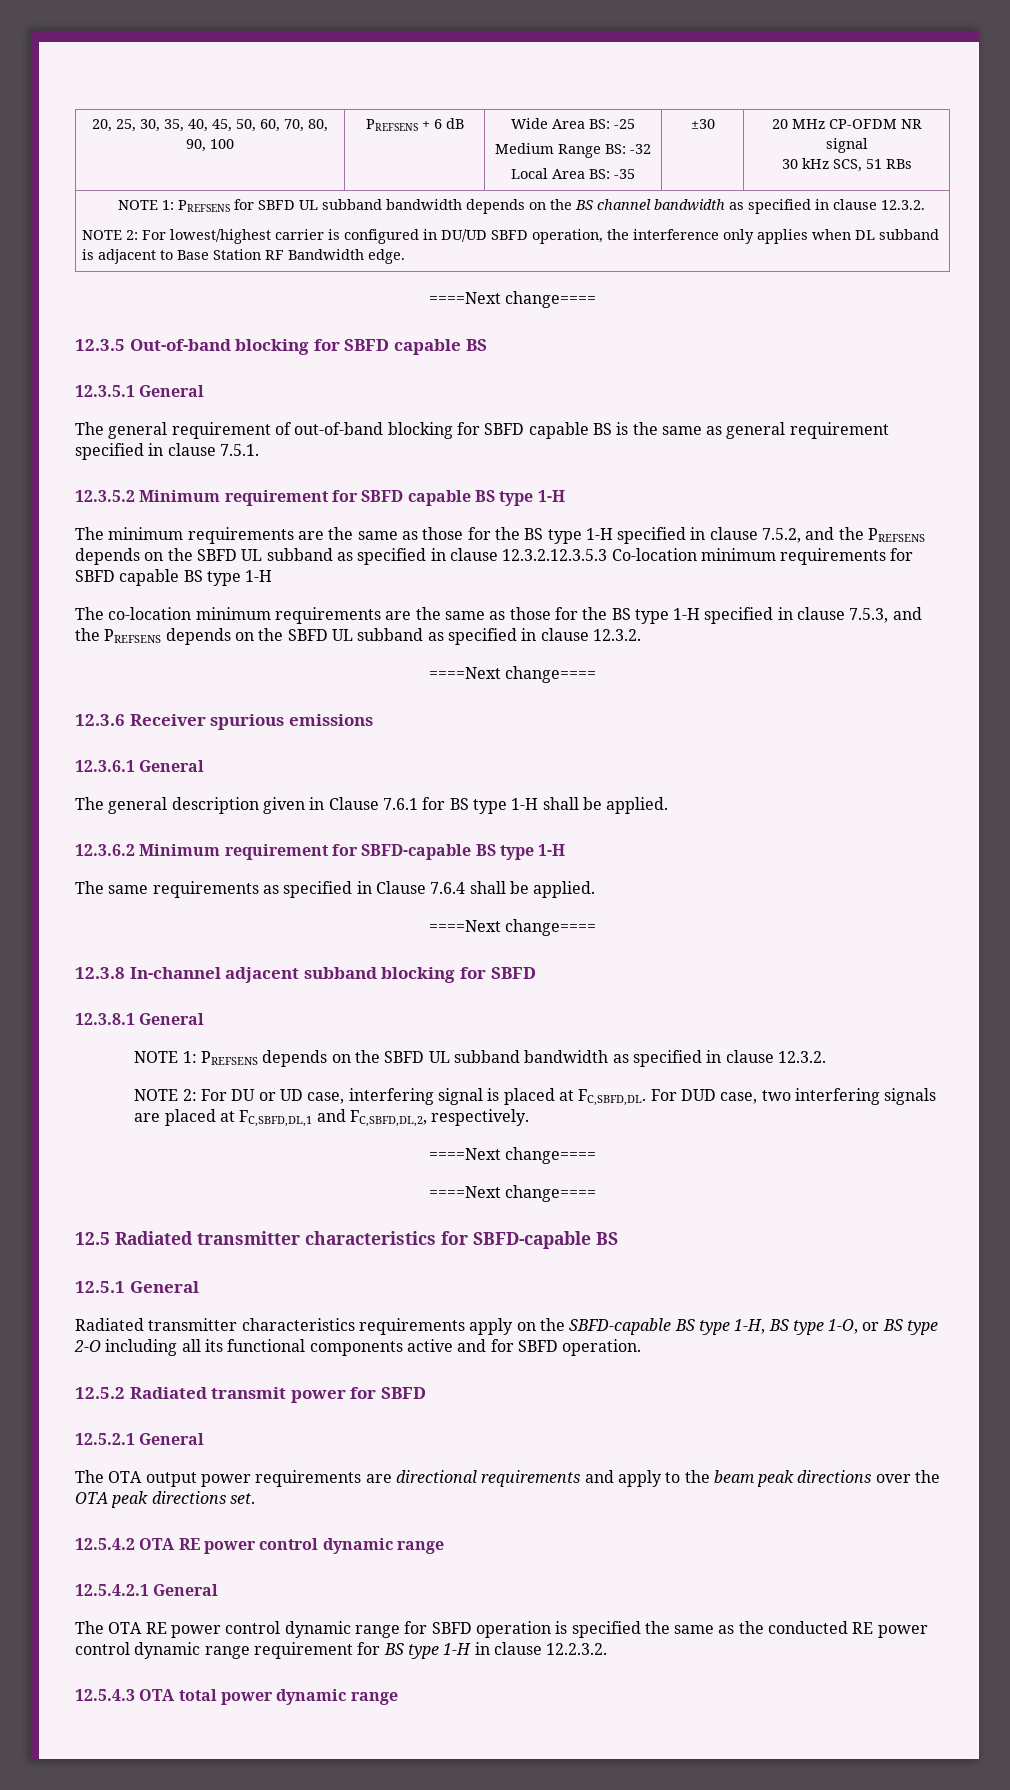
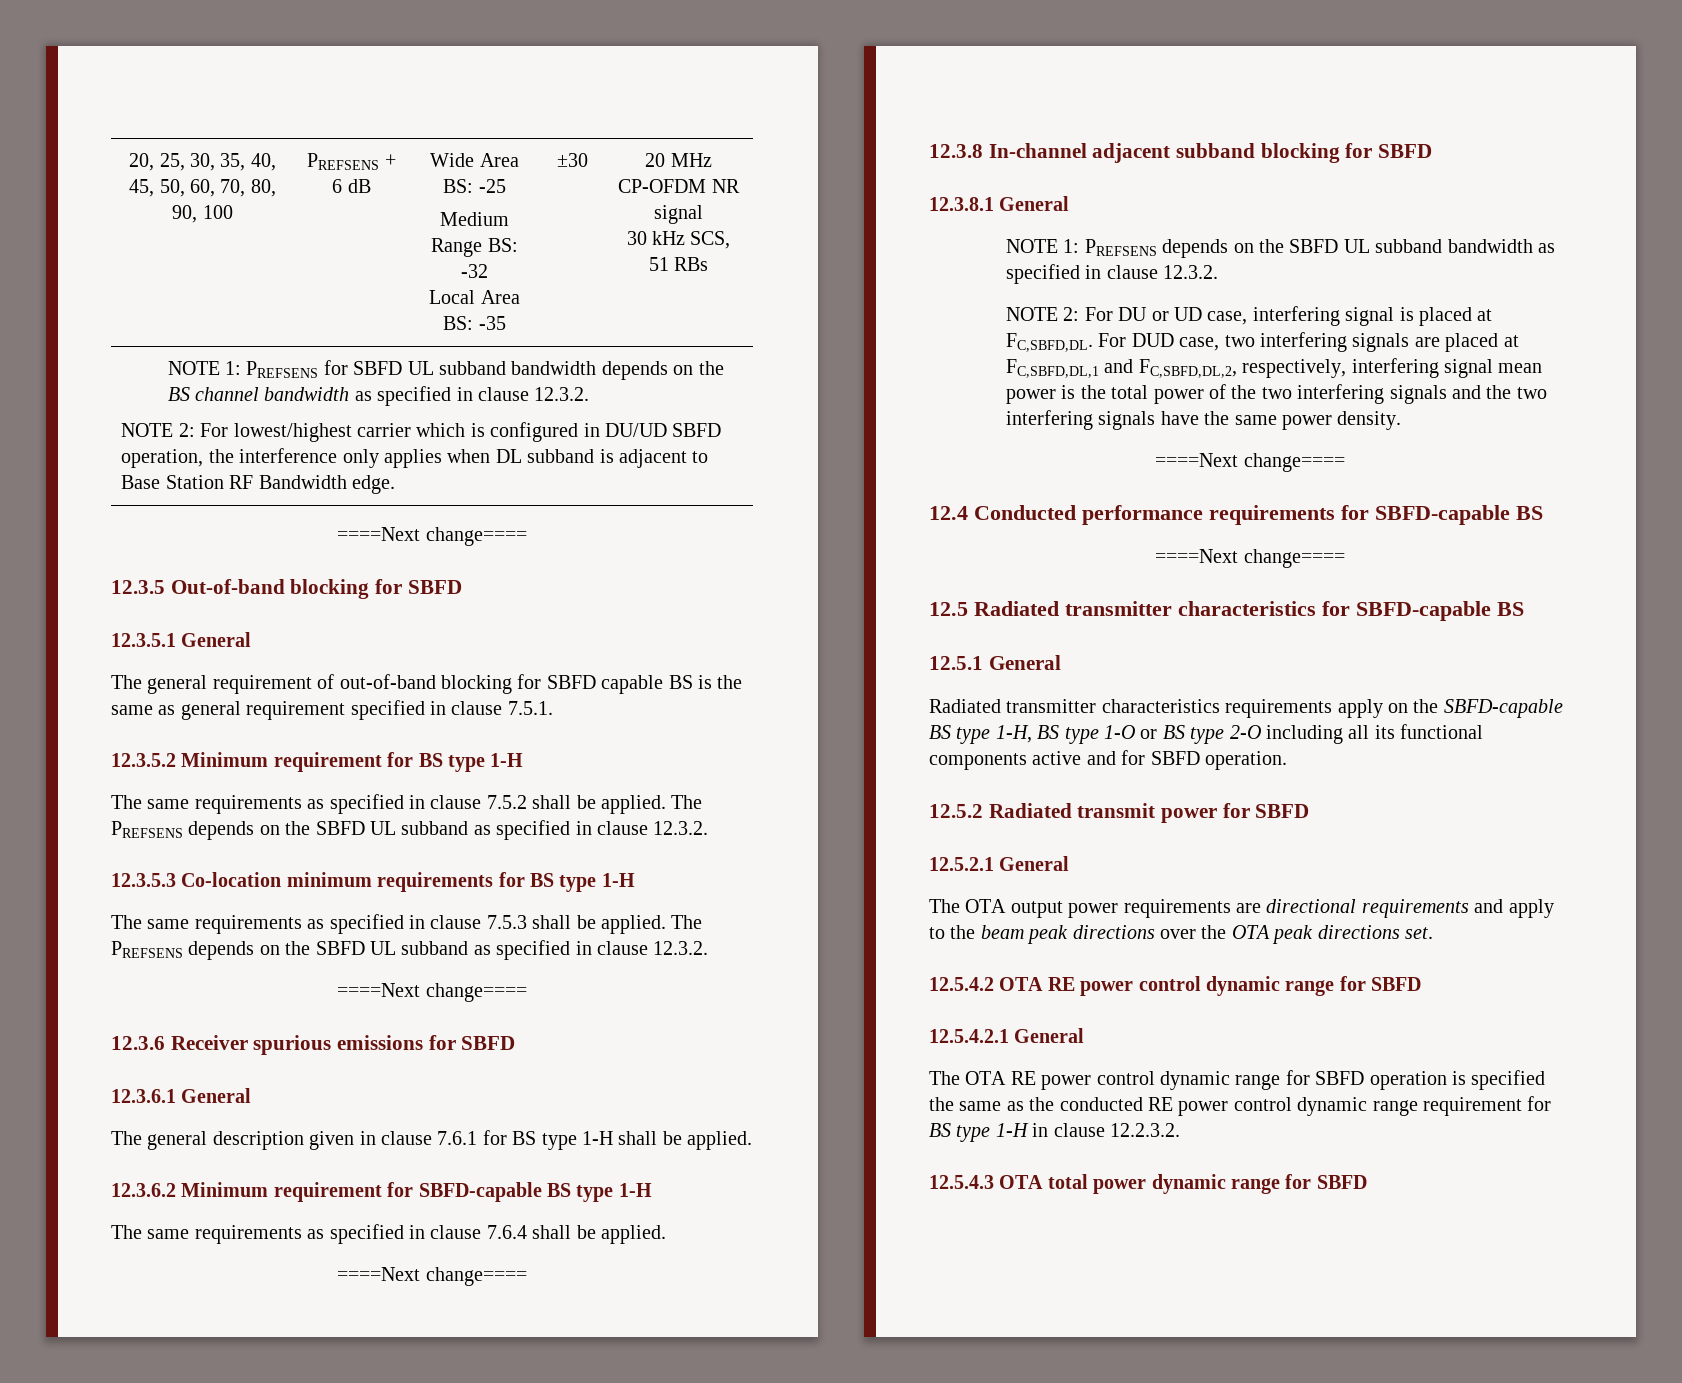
- NOTE 2: For lowest/highest carrier is configured in DU/UD SBFD operation, the interference only applies when DL subband is adjacent to Base Station RF Bandwidth edge.
+ NOTE 2: For lowest/highest carrier which is configured in DU/UD SBFD operation, the interference only applies when DL subband is adjacent to Base Station RF Bandwidth edge.
- 12.3.5 Out-of-band blocking for SBFD capable BS
+ 12.3.5 Out-of-band blocking for SBFD
- 12.3.5.2 Minimum requirement for SBFD capable BS type 1-H
- The minimum requirements are the same as those for the BS type 1-H specified in clause 7.5.2, and the PREFSENS depends on the SBFD UL subband as specified in clause 12.3.2.12.3.5.3 Co-location minimum requirements for SBFD capable BS type 1-H
- The co-location minimum requirements are the same as those for the BS type 1-H specified in clause 7.5.3, and the PREFSENS depends on the SBFD UL subband as specified in clause 12.3.2.
+ 12.3.5.2 Minimum requirement for BS type 1-H
+ The same requirements as specified in clause 7.5.2 shall be applied. The PREFSENS depends on the SBFD UL subband as specified in clause 12.3.2.
+ 12.3.5.3 Co-location minimum requirements for BS type 1-H
+ The same requirements as specified in clause 7.5.3 shall be applied. The PREFSENS depends on the SBFD UL subband as specified in clause 12.3.2.
- 12.3.6 Receiver spurious emissions
+ 12.3.6 Receiver spurious emissions for SBFD
- The general description given in Clause 7.6.1 for BS type 1-H shall be applied.
+ The general description given in clause 7.6.1 for BS type 1-H shall be applied.
- The same requirements as specified in Clause 7.6.4 shall be applied.
+ The same requirements as specified in clause 7.6.4 shall be applied.
- For DUD case, two interfering signals are placed at FC,SBFD,DL,1 and FC,SBFD,DL,2, respectively.
+ For DUD case, two interfering signals are placed at FC,SBFD,DL,1 and FC,SBFD,DL,2, respectively, interfering signal mean power is the total power of the two interfering signals and the two interfering signals have the same power density.
  ====Next change====
+ 12.4 Conducted performance requirements for SBFD-capable BS
- Radiated transmitter characteristics requirements apply on the SBFD-capable BS type 1-H, BS type 1-O, or BS type 2-O including all its functional components active and for SBFD operation.
+ Radiated transmitter characteristics requirements apply on the SBFD-capable BS type 1-H, BS type 1-O or BS type 2-O including all its functional components active and for SBFD operation.
- 12.5.4.2 OTA RE power control dynamic range
+ 12.5.4.2 OTA RE power control dynamic range for SBFD
- 12.5.4.3 OTA total power dynamic range
+ 12.5.4.3 OTA total power dynamic range for SBFD

